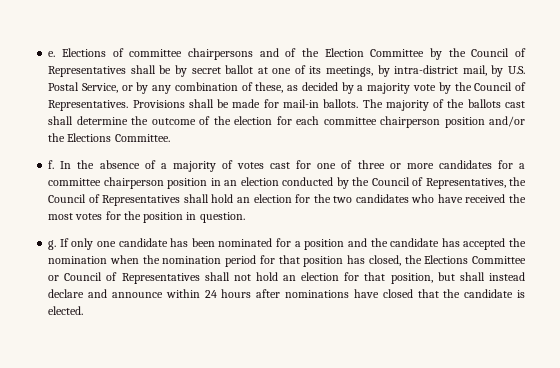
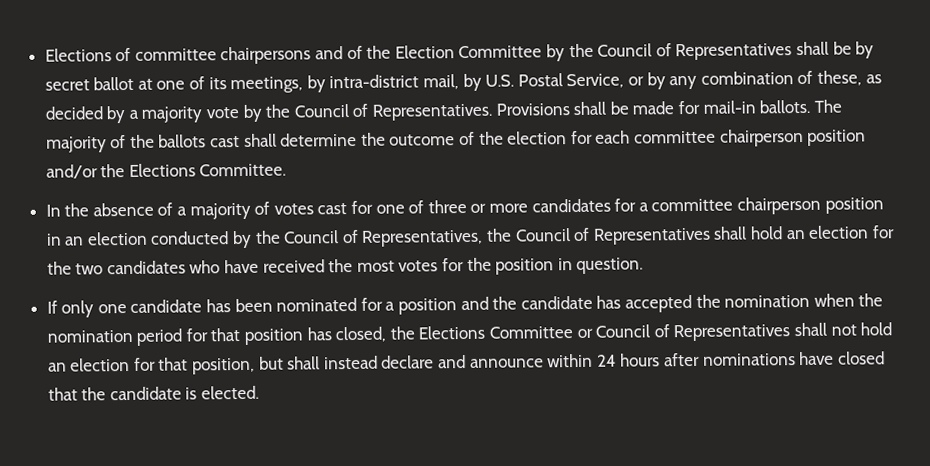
- e.
- f.
- g.

